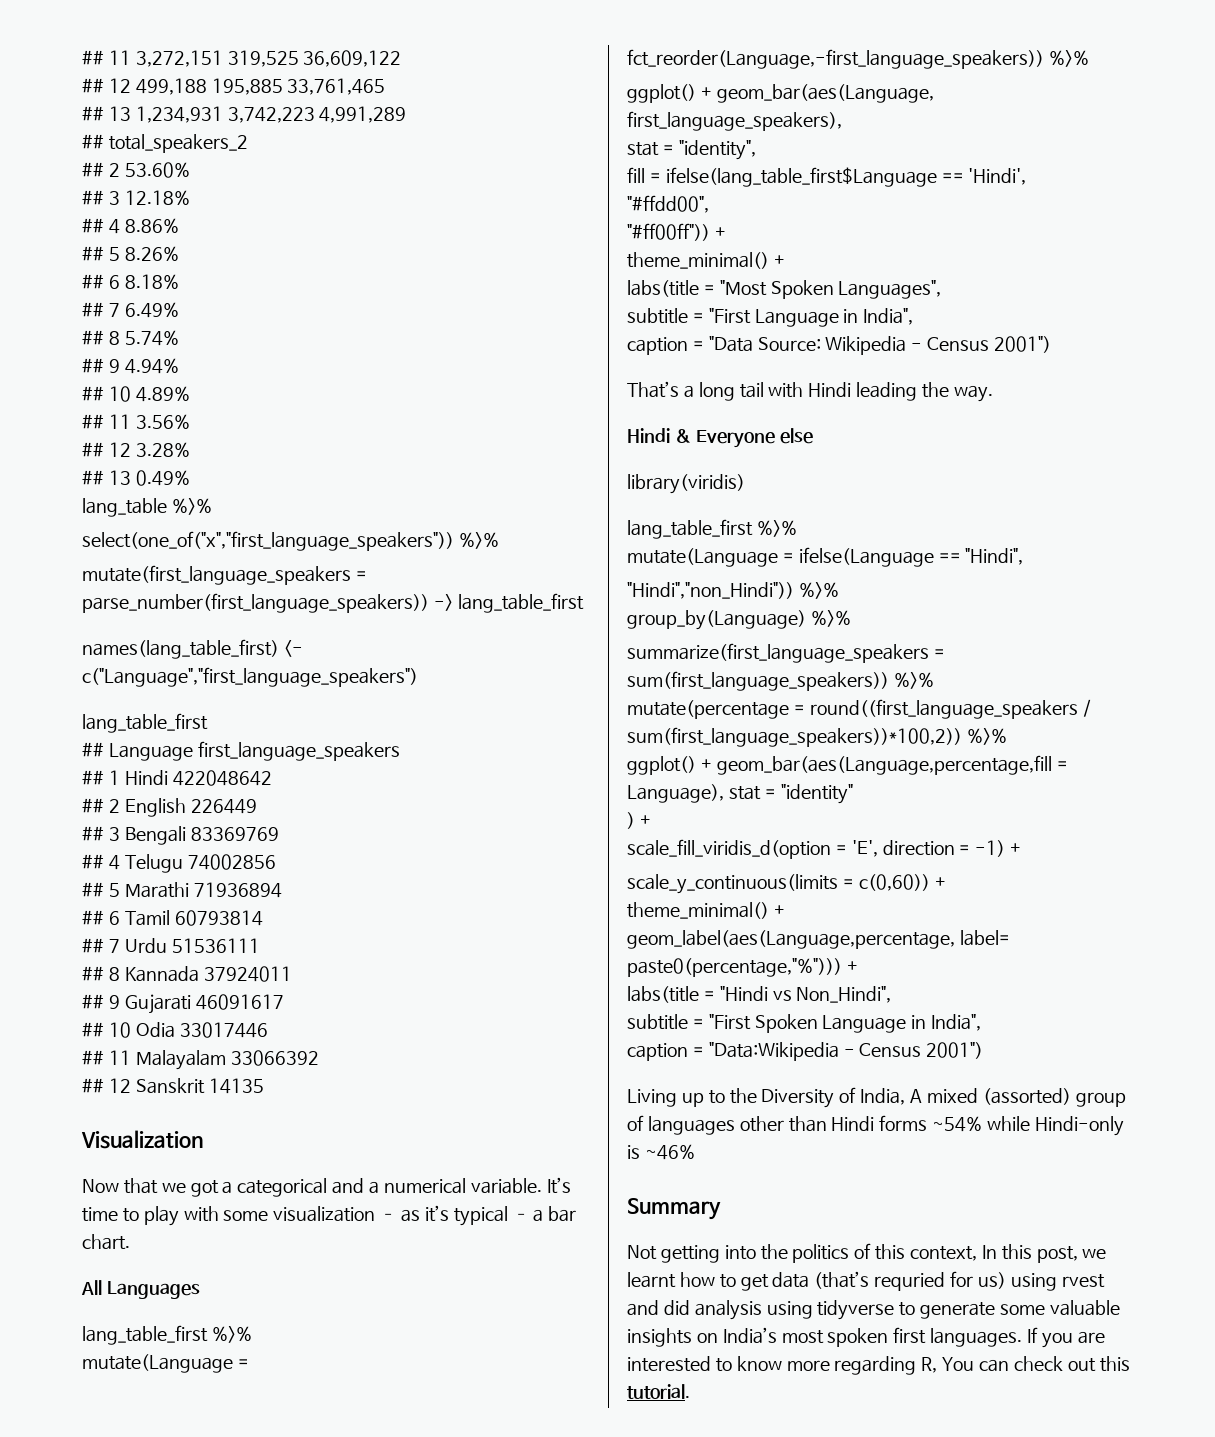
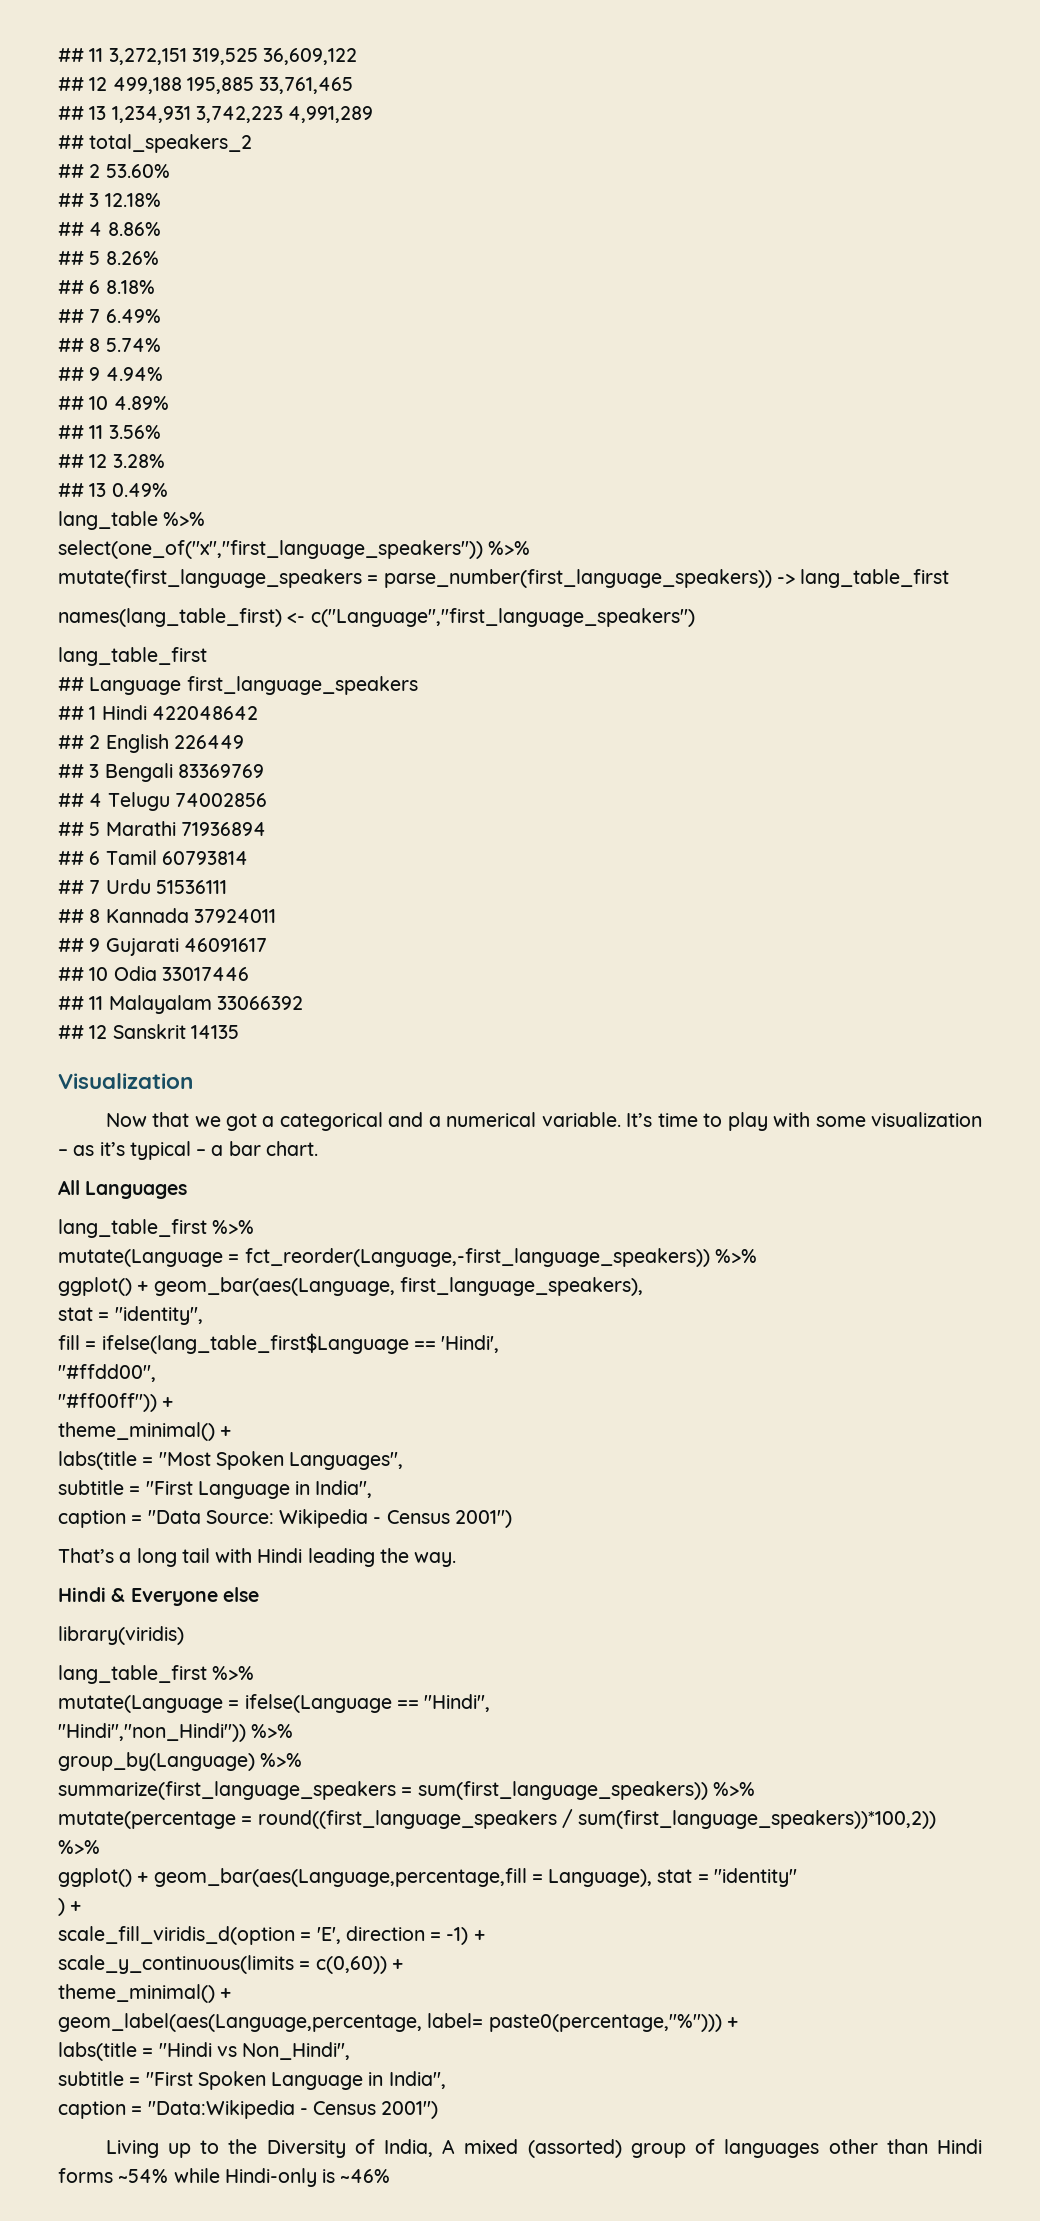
- Summary
- Not getting into the politics of this context, In this post, we learnt how to get data (that’s requried for us) using rvest and did analysis using tidyverse to generate some valuable insights on India’s most spoken first languages. If you are interested to know more regarding R, You can check out this tutorial.

